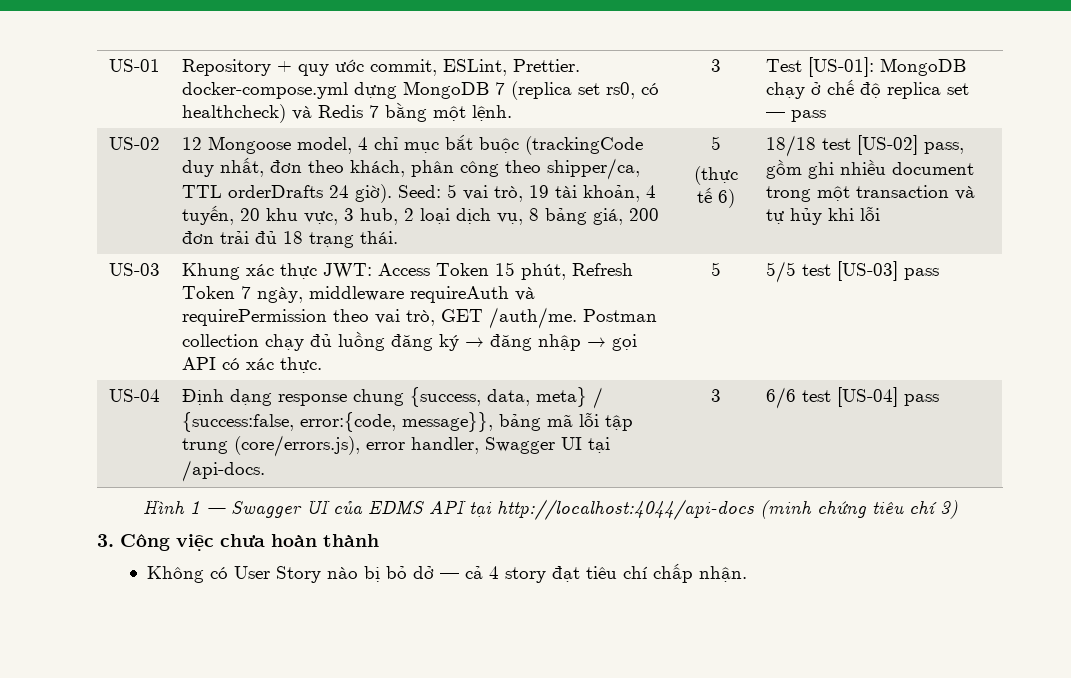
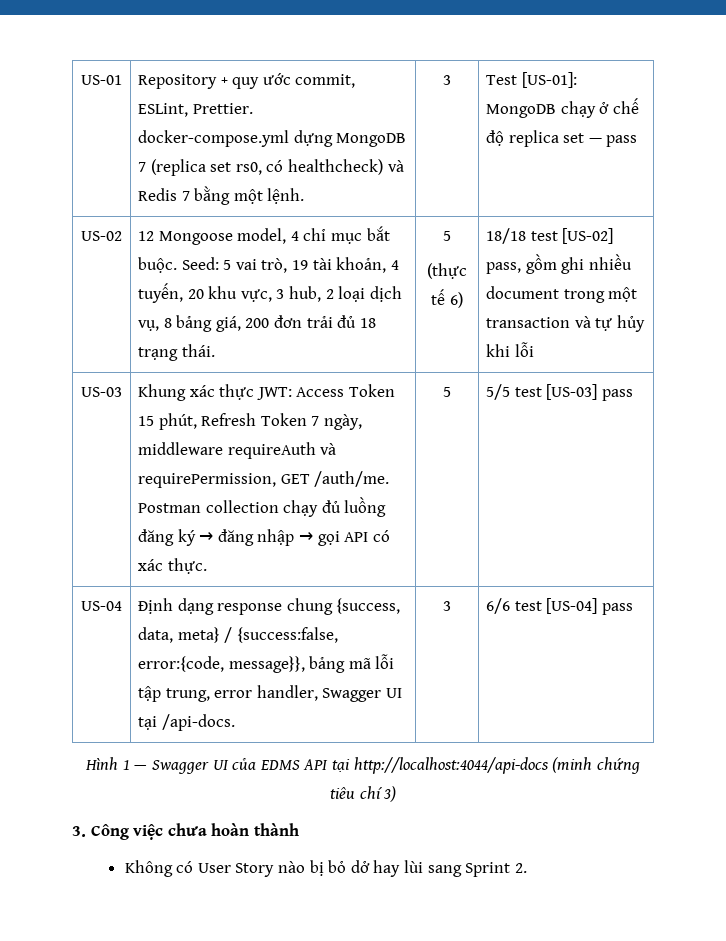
- 12 Mongoose model, 4 chỉ mục bắt buộc (trackingCode duy nhất, đơn theo khách, phân công theo shipper/ca, TTL orderDrafts 24 giờ).
+ 12 Mongoose model, 4 chỉ mục bắt buộc.
- Khung xác thực JWT: Access Token 15 phút, Refresh Token 7 ngày, middleware requireAuth và requirePermission theo vai trò, GET /auth/me.
+ Khung xác thực JWT: Access Token 15 phút, Refresh Token 7 ngày, middleware requireAuth và requirePermission, GET /auth/me.
- US-04 | Định dạng response chung {success, data, meta} / {success:false, error:{code, message}}, bảng mã lỗi tập trung (core/errors.js), error handler, Swagger UI tại /api-docs. | 3 | 6/6 test [US-04] pass
+ US-04 | Định dạng response chung {success, data, meta} / {success:false, error:{code, message}}, bảng mã lỗi tập trung, error handler, Swagger UI tại /api-docs. | 3 | 6/6 test [US-04] pass
- Không có User Story nào bị bỏ dở — cả 4 story đạt tiêu chí chấp nhận.
+ Không có User Story nào bị bỏ dở hay lùi sang Sprint 2.

